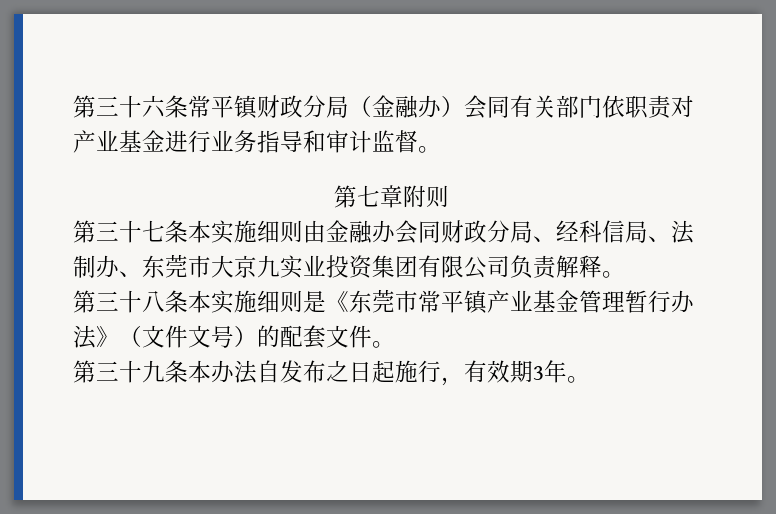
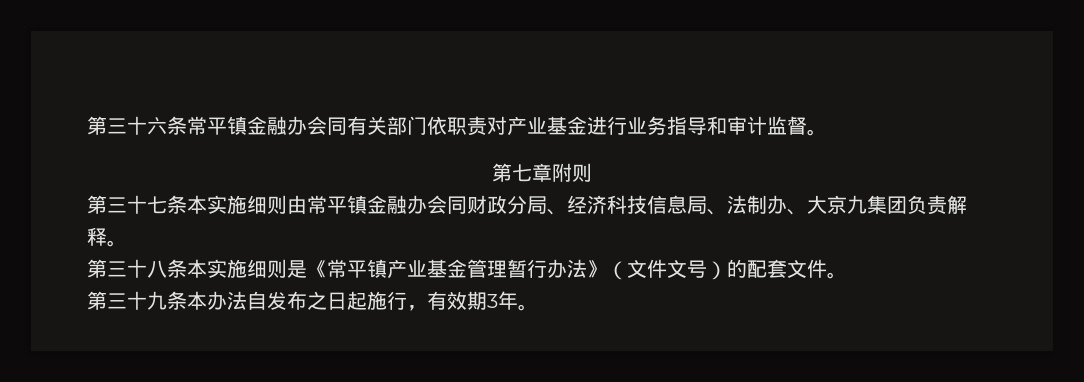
- 第三十六条常平镇财政分局（金融办）会同有关部门依职责对产业基金进行业务指导和审计监督。
+ 第三十六条常平镇金融办会同有关部门依职责对产业基金进行业务指导和审计监督。
- 第三十七条本实施细则由金融办会同财政分局、经科信局、法制办、东莞市大京九实业投资集团有限公司负责解释。
+ 第三十七条本实施细则由常平镇金融办会同财政分局、经济科技信息局、法制办、大京九集团负责解释。
- 第三十八条本实施细则是《东莞市常平镇产业基金管理暂行办法》（文件文号）的配套文件。
+ 第三十八条本实施细则是《常平镇产业基金管理暂行办法》（文件文号）的配套文件。

